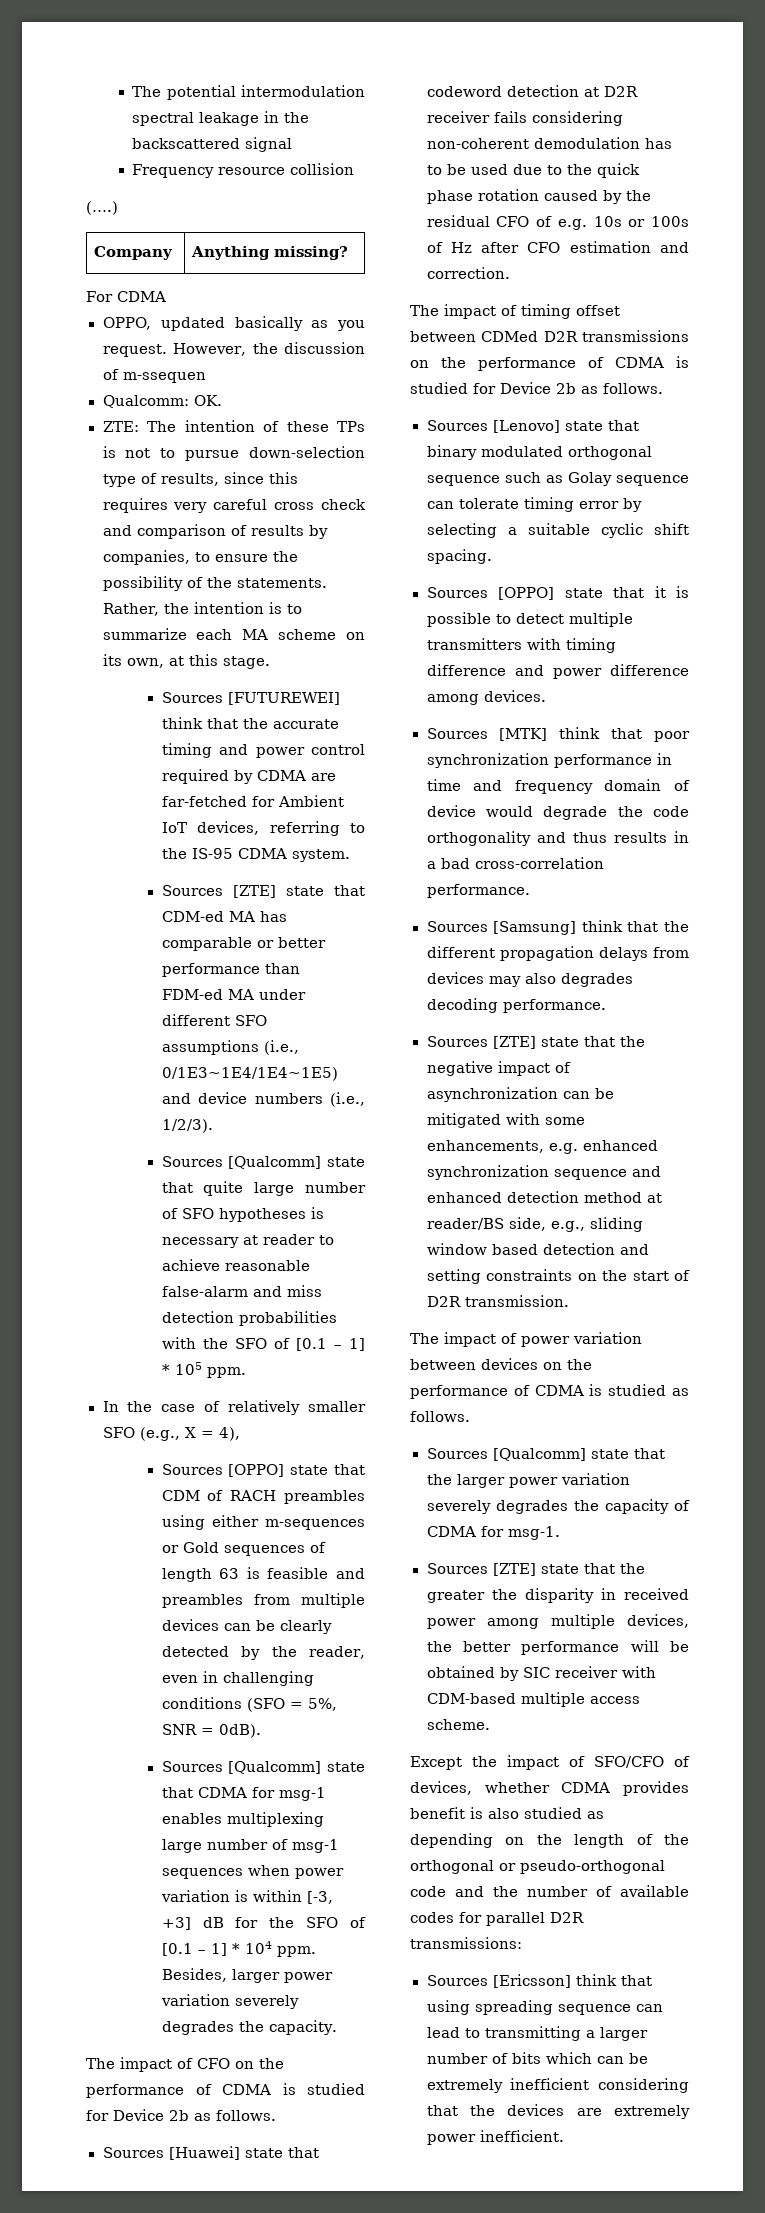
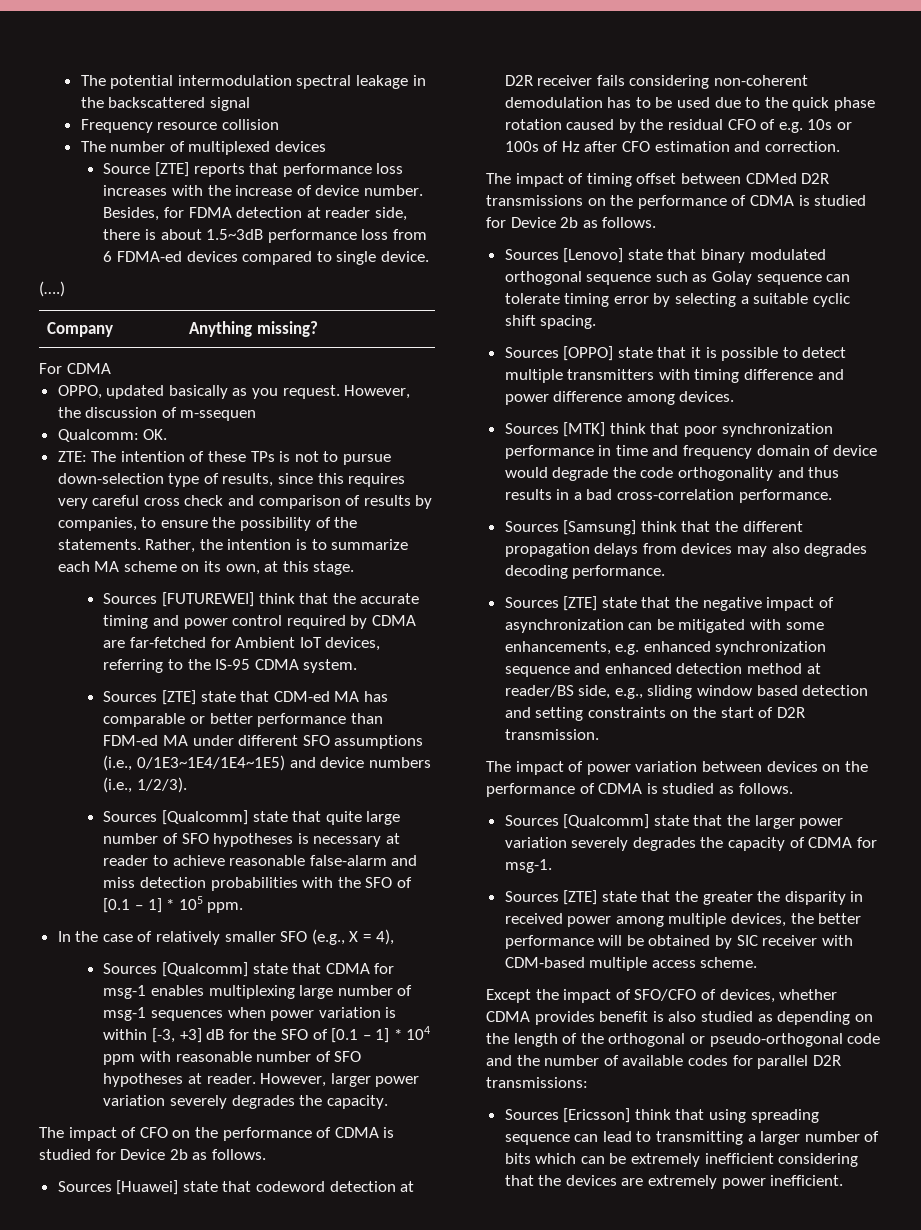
+ The number of multiplexed devices
+ Source [ZTE] reports that performance loss increases with the increase of device number. Besides, for FDMA detection at reader side, there is about 1.5~3dB performance loss from 6 FDMA-ed devices compared to single device.
- Sources [OPPO] state that CDM of RACH preambles using either m-sequences or Gold sequences of length 63 is feasible and preambles from multiple devices can be clearly detected by the reader, even in challenging conditions (SFO = 5%, SNR = 0dB).
- Sources [Qualcomm] state that CDMA for msg-1 enables multiplexing large number of msg-1 sequences when power variation is within [-3, +3] dB for the SFO of [0.1 – 1] * 104 ppm. Besides, larger power variation severely degrades the capacity.
+ Sources [Qualcomm] state that CDMA for msg-1 enables multiplexing large number of msg-1 sequences when power variation is within [-3, +3] dB for the SFO of [0.1 – 1] * 104 ppm with reasonable number of SFO hypotheses at reader. However, larger power variation severely degrades the capacity.

